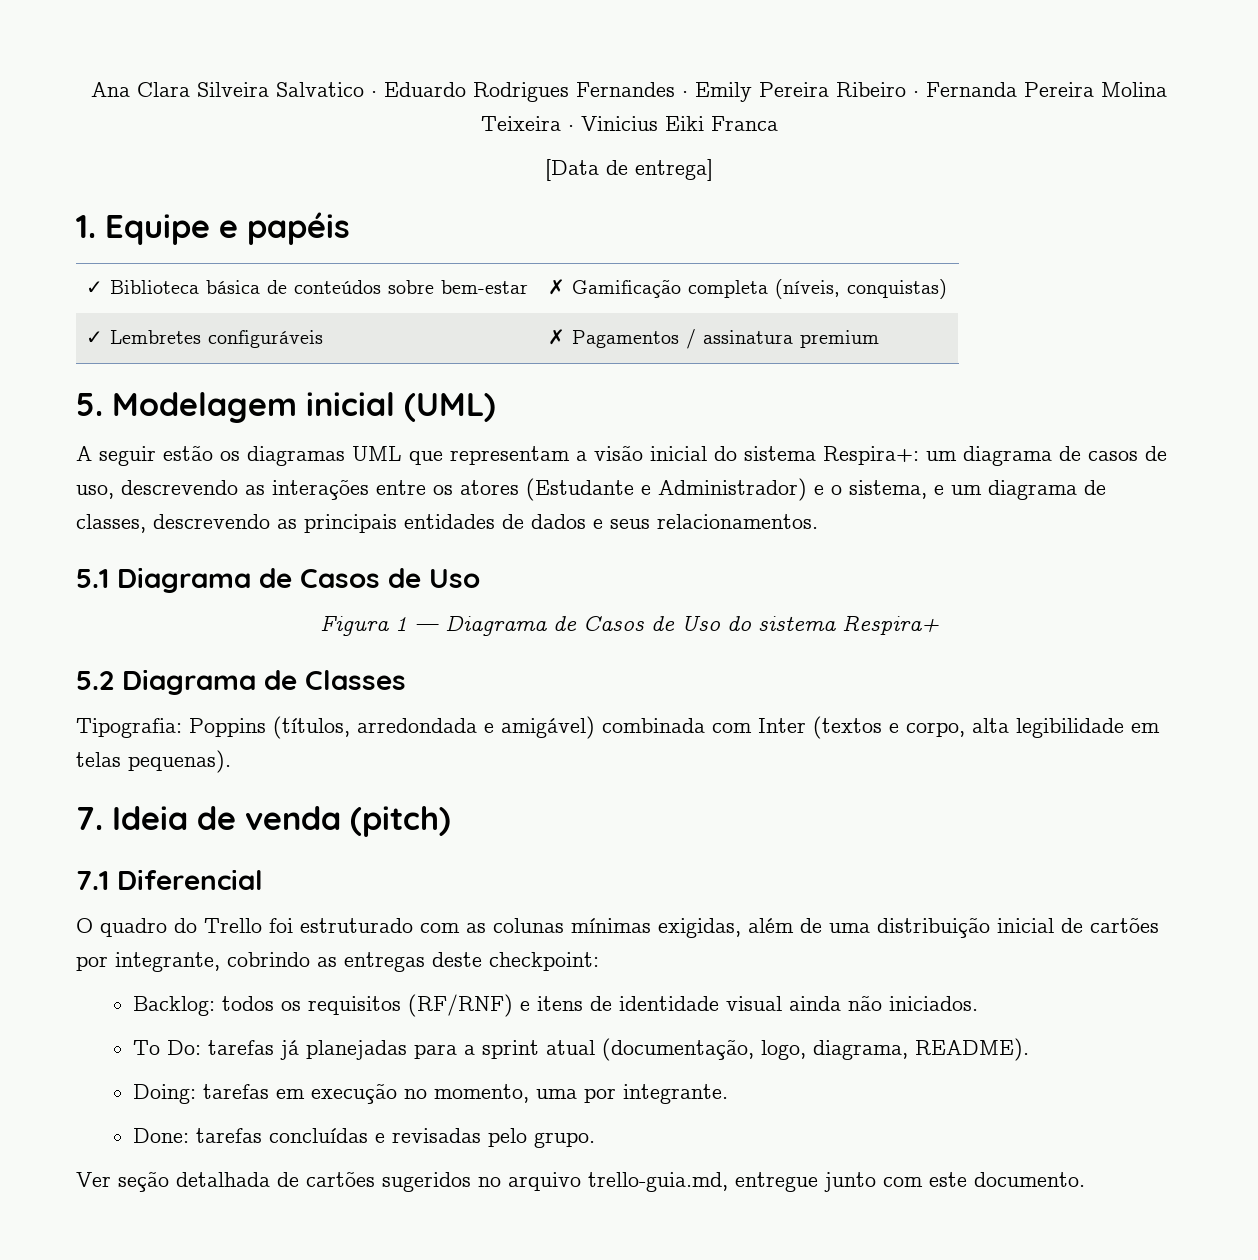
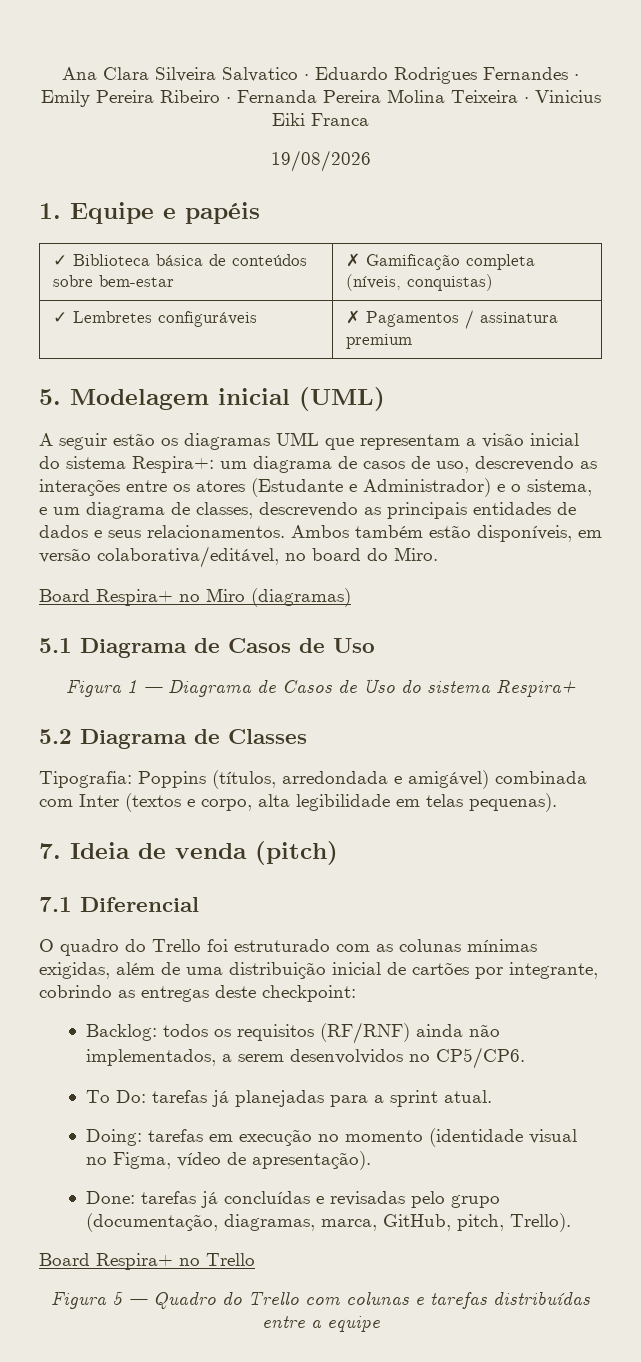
- [Data de entrega]
+ 19/08/2026
+ Ambos também estão disponíveis, em versão colaborativa/editável, no board do Miro.
+ Board Respira+ no Miro (diagramas)
- Backlog: todos os requisitos (RF/RNF) e itens de identidade visual ainda não iniciados.
+ Backlog: todos os requisitos (RF/RNF) ainda não implementados, a serem desenvolvidos no CP5/CP6.
- To Do: tarefas já planejadas para a sprint atual (documentação, logo, diagrama, README).
+ To Do: tarefas já planejadas para a sprint atual.
- Doing: tarefas em execução no momento, uma por integrante.
+ Doing: tarefas em execução no momento (identidade visual no Figma, vídeo de apresentação).
- Done: tarefas concluídas e revisadas pelo grupo.
- Ver seção detalhada de cartões sugeridos no arquivo trello-guia.md, entregue junto com este documento.
+ Done: tarefas já concluídas e revisadas pelo grupo (documentação, diagramas, marca, GitHub, pitch, Trello).
+ Board Respira+ no Trello
+ Figura 5 — Quadro do Trello com colunas e tarefas distribuídas entre a equipe

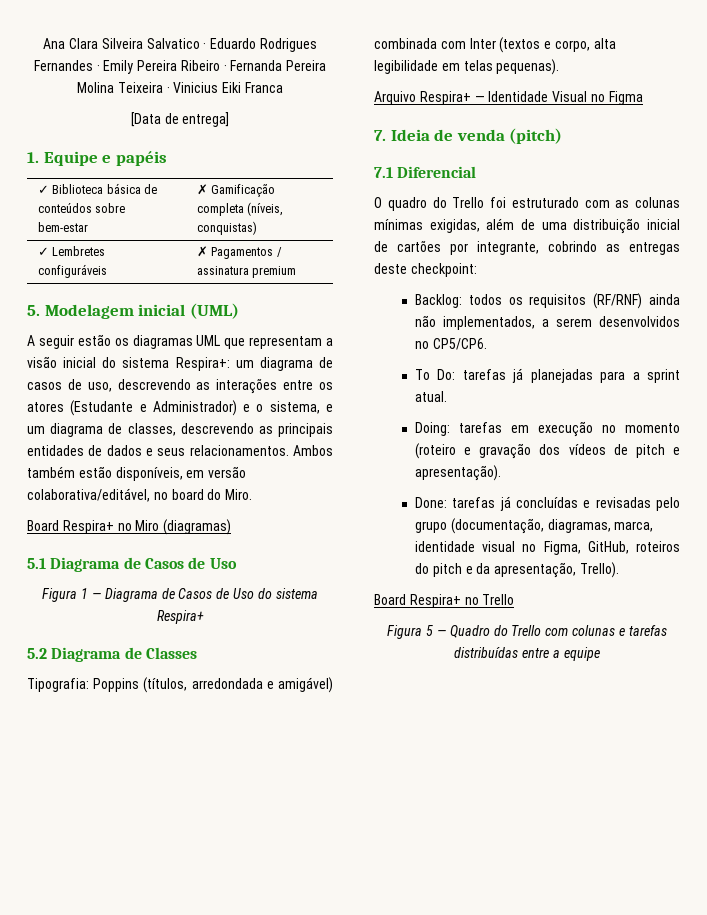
- 19/08/2026
+ [Data de entrega]
+ Arquivo Respira+ — Identidade Visual no Figma
- Doing: tarefas em execução no momento (identidade visual no Figma, vídeo de apresentação).
+ Doing: tarefas em execução no momento (roteiro e gravação dos vídeos de pitch e apresentação).
- Done: tarefas já concluídas e revisadas pelo grupo (documentação, diagramas, marca, GitHub, pitch, Trello).
+ Done: tarefas já concluídas e revisadas pelo grupo (documentação, diagramas, marca, identidade visual no Figma, GitHub, roteiros do pitch e da apresentação, Trello).

